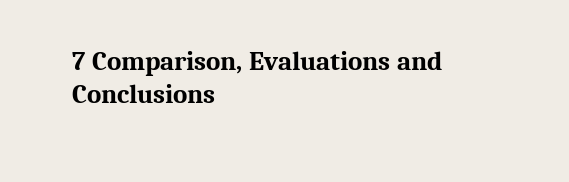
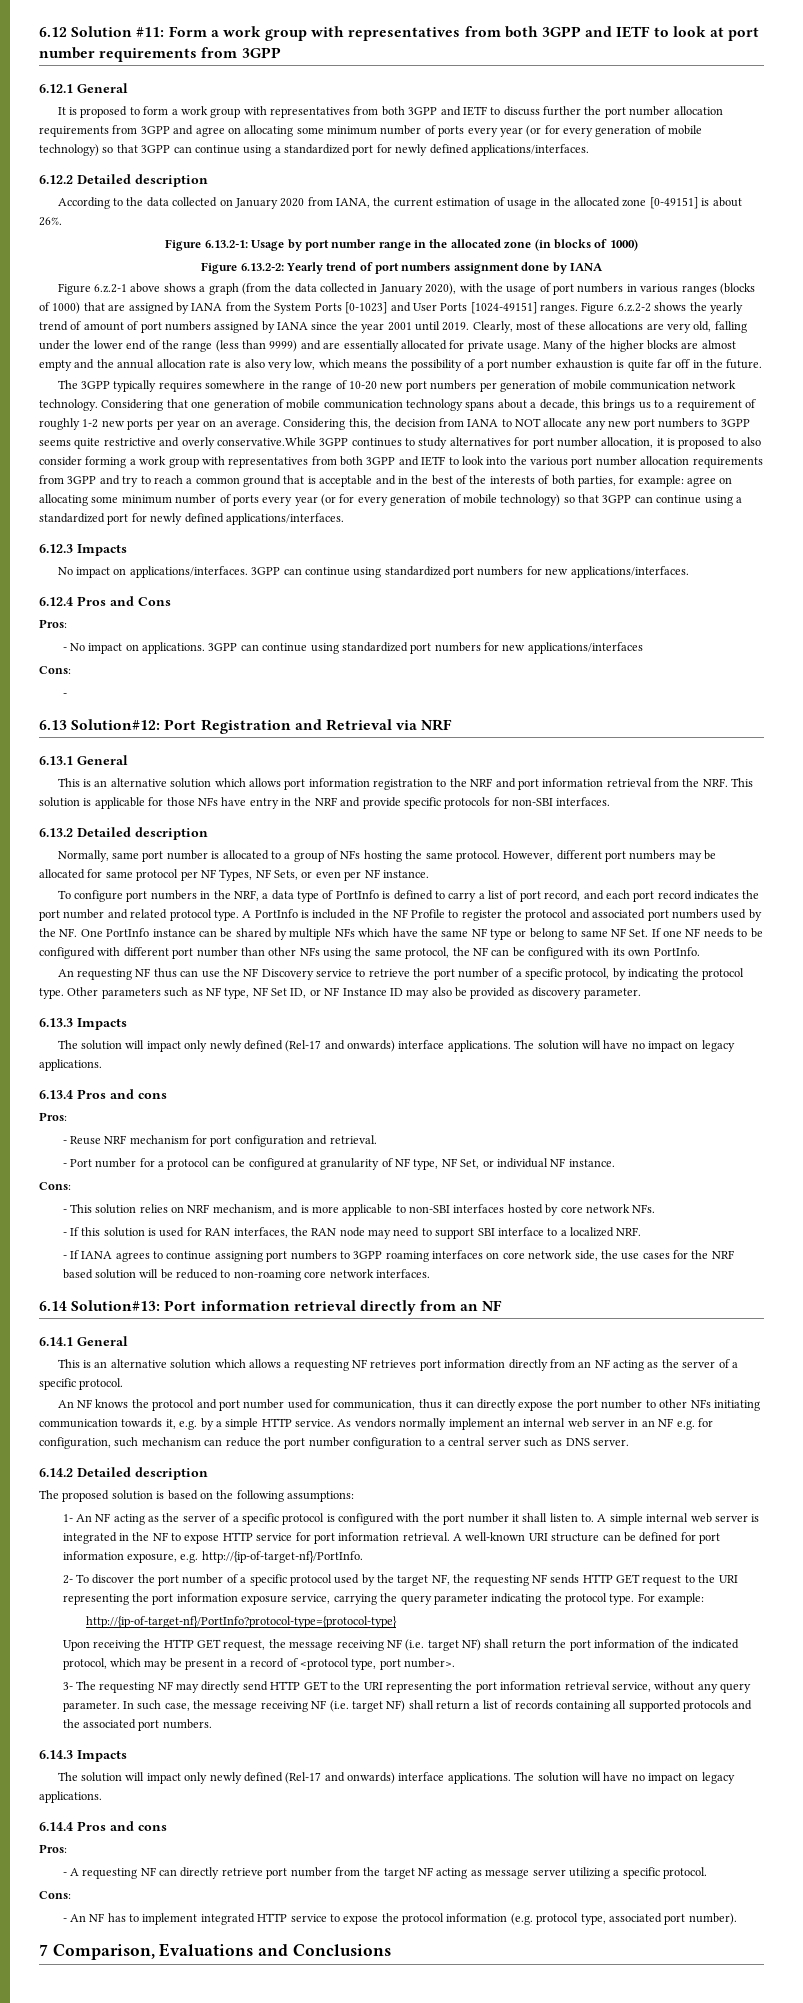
+ 6.12 Solution #11: Form a work group with representatives from both 3GPP and IETF to look at port number requirements from 3GPP
+ 6.12.1 General
+ It is proposed to form a work group with representatives from both 3GPP and IETF to discuss further the port number allocation requirements from 3GPP and agree on allocating some minimum number of ports every year (or for every generation of mobile technology) so that 3GPP can continue using a standardized port for newly defined applications/interfaces.
+ 6.12.2 Detailed description
+ According to the data collected on January 2020 from IANA, the current estimation of usage in the allocated zone [0-49151] is about 26%.
+ Figure 6.13.2-1: Usage by port number range in the allocated zone (in blocks of 1000)
+ Figure 6.13.2-2: Yearly trend of port numbers assignment done by IANA
+ Figure 6.z.2-1 above shows a graph (from the data collected in January 2020), with the usage of port numbers in various ranges (blocks of 1000) that are assigned by IANA from the System Ports [0-1023] and User Ports [1024-49151] ranges. Figure 6.z.2-2 shows the yearly trend of amount of port numbers assigned by IANA since the year 2001 until 2019. Clearly, most of these allocations are very old, falling under the lower end of the range (less than 9999) and are essentially allocated for private usage. Many of the higher blocks are almost empty and the annual allocation rate is also very low, which means the possibility of a port number exhaustion is quite far off in the future.
+ The 3GPP typically requires somewhere in the range of 10-20 new port numbers per generation of mobile communication network technology. Considering that one generation of mobile communication technology spans about a decade, this brings us to a requirement of roughly 1-2 new ports per year on an average. Considering this, the decision from IANA to NOT allocate any new port numbers to 3GPP seems quite restrictive and overly conservative.While 3GPP continues to study alternatives for port number allocation, it is proposed to also consider forming a work group with representatives from both 3GPP and IETF to look into the various port number allocation requirements from 3GPP and try to reach a common ground that is acceptable and in the best of the interests of both parties, for example: agree on allocating some minimum number of ports every year (or for every generation of mobile technology) so that 3GPP can continue using a standardized port for newly defined applications/interfaces.
+ 6.12.3 Impacts
+ No impact on applications/interfaces. 3GPP can continue using standardized port numbers for new applications/interfaces.
+ 6.12.4 Pros and Cons
+ Pros:
+ - No impact on applications. 3GPP can continue using standardized port numbers for new applications/interfaces
+ Cons:
+ -
+ 6.13 Solution#12: Port Registration and Retrieval via NRF
+ 6.13.1 General
+ This is an alternative solution which allows port information registration to the NRF and port information retrieval from the NRF. This solution is applicable for those NFs have entry in the NRF and provide specific protocols for non-SBI interfaces.
+ 6.13.2 Detailed description
+ Normally, same port number is allocated to a group of NFs hosting the same protocol. However, different port numbers may be allocated for same protocol per NF Types, NF Sets, or even per NF instance.
+ To configure port numbers in the NRF, a data type of PortInfo is defined to carry a list of port record, and each port record indicates the port number and related protocol type. A PortInfo is included in the NF Profile to register the protocol and associated port numbers used by the NF. One PortInfo instance can be shared by multiple NFs which have the same NF type or belong to same NF Set. If one NF needs to be configured with different port number than other NFs using the same protocol, the NF can be configured with its own PortInfo.
+ An requesting NF thus can use the NF Discovery service to retrieve the port number of a specific protocol, by indicating the protocol type. Other parameters such as NF type, NF Set ID, or NF Instance ID may also be provided as discovery parameter.
+ 6.13.3 Impacts
+ The solution will impact only newly defined (Rel-17 and onwards) interface applications. The solution will have no impact on legacy applications.
+ 6.13.4 Pros and cons
+ Pros:
+ - Reuse NRF mechanism for port configuration and retrieval.
+ - Port number for a protocol can be configured at granularity of NF type, NF Set, or individual NF instance.
+ Cons:
+ - This solution relies on NRF mechanism, and is more applicable to non-SBI interfaces hosted by core network NFs.
+ - If this solution is used for RAN interfaces, the RAN node may need to support SBI interface to a localized NRF.
+ - If IANA agrees to continue assigning port numbers to 3GPP roaming interfaces on core network side, the use cases for the NRF based solution will be reduced to non-roaming core network interfaces.
+ 6.14 Solution#13: Port information retrieval directly from an NF
+ 6.14.1 General
+ This is an alternative solution which allows a requesting NF retrieves port information directly from an NF acting as the server of a specific protocol.
+ An NF knows the protocol and port number used for communication, thus it can directly expose the port number to other NFs initiating communication towards it, e.g. by a simple HTTP service. As vendors normally implement an internal web server in an NF e.g. for configuration, such mechanism can reduce the port number configuration to a central server such as DNS server.
+ 6.14.2 Detailed description
+ The proposed solution is based on the following assumptions:
+ 1- An NF acting as the server of a specific protocol is configured with the port number it shall listen to. A simple internal web server is integrated in the NF to expose HTTP service for port information retrieval. A well-known URI structure can be defined for port information exposure, e.g. http://{ip-of-target-nf}/PortInfo.
+ 2- To discover the port number of a specific protocol used by the target NF, the requesting NF sends HTTP GET request to the URI representing the port information exposure service, carrying the query parameter indicating the protocol type. For example:
+ http://{ip-of-target-nf}/PortInfo?protocol-type={protocol-type}
+ Upon receiving the HTTP GET request, the message receiving NF (i.e. target NF) shall return the port information of the indicated protocol, which may be present in a record of <protocol type, port number>.
+ 3- The requesting NF may directly send HTTP GET to the URI representing the port information retrieval service, without any query parameter. In such case, the message receiving NF (i.e. target NF) shall return a list of records containing all supported protocols and the associated port numbers.
+ 6.14.3 Impacts
+ The solution will impact only newly defined (Rel-17 and onwards) interface applications. The solution will have no impact on legacy applications.
+ 6.14.4 Pros and cons
+ Pros:
+ - A requesting NF can directly retrieve port number from the target NF acting as message server utilizing a specific protocol.
+ Cons:
+ - An NF has to implement integrated HTTP service to expose the protocol information (e.g. protocol type, associated port number).

